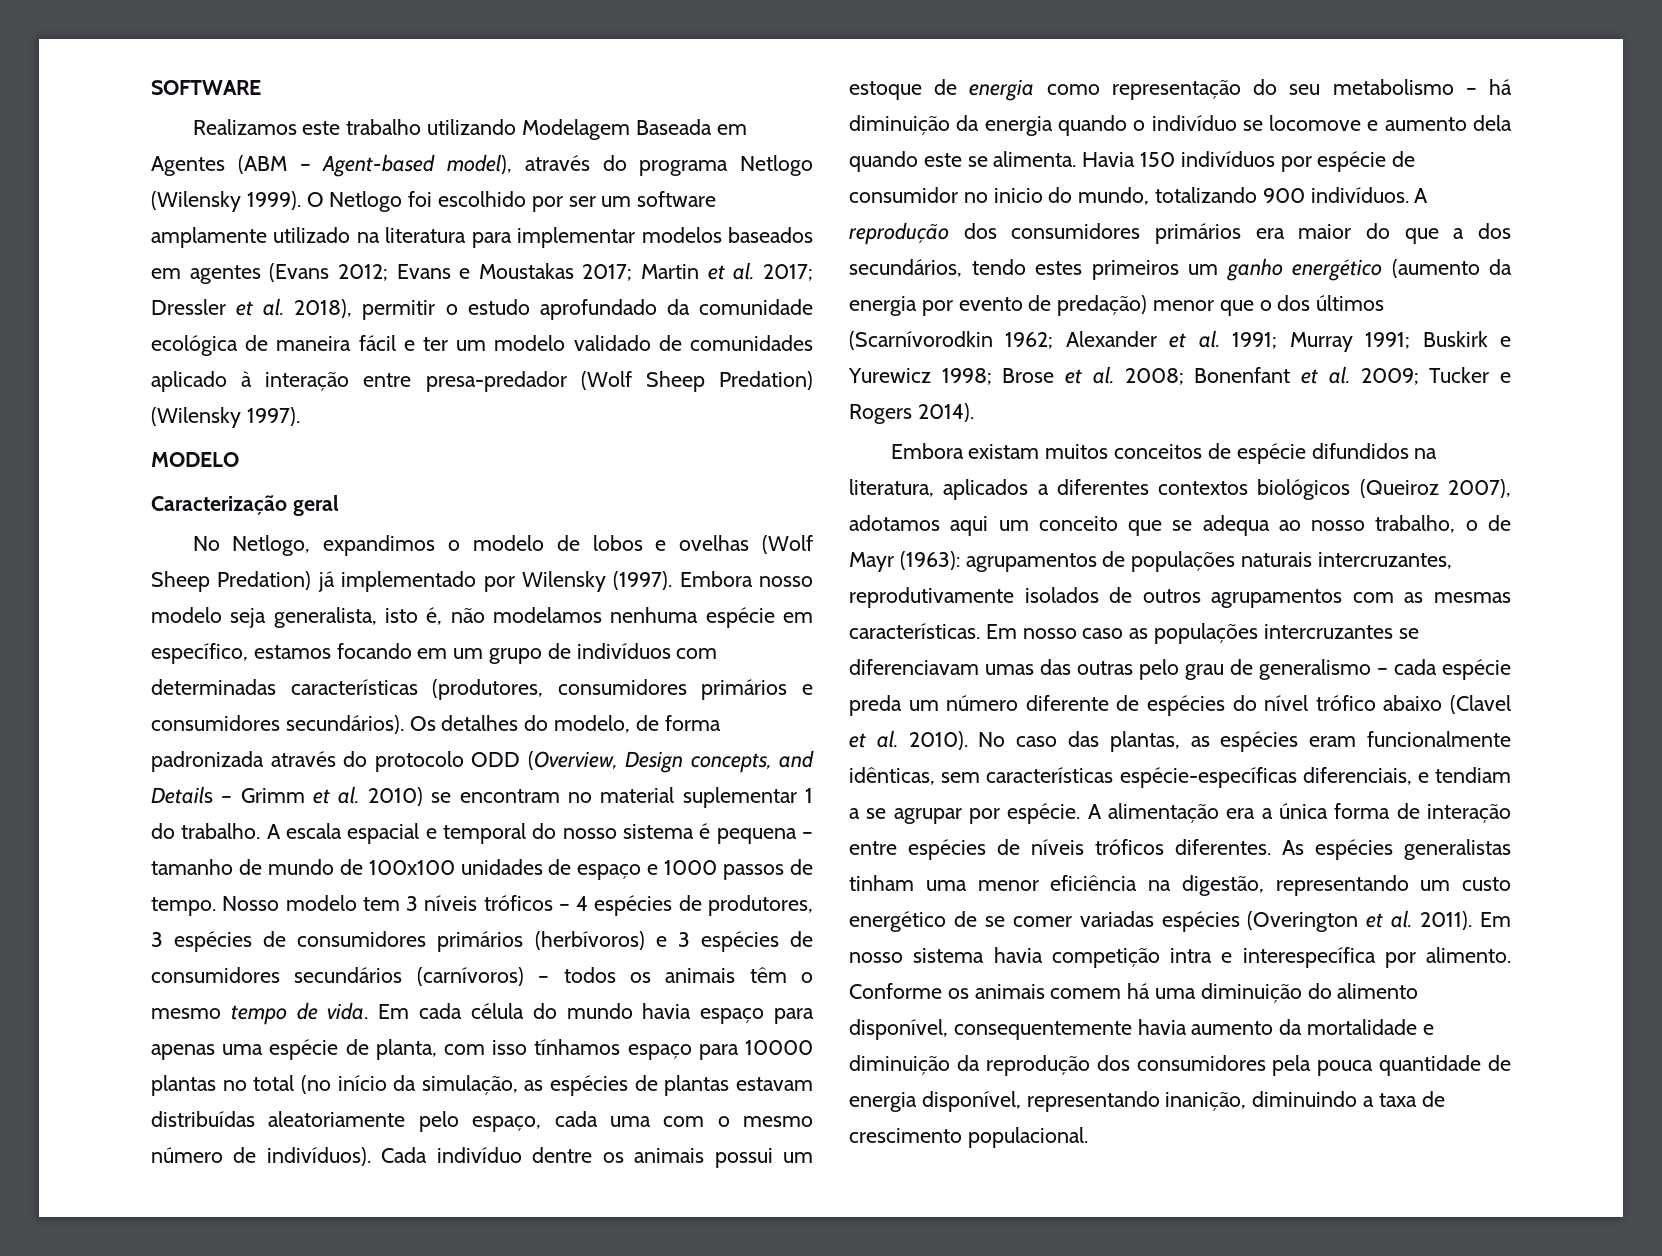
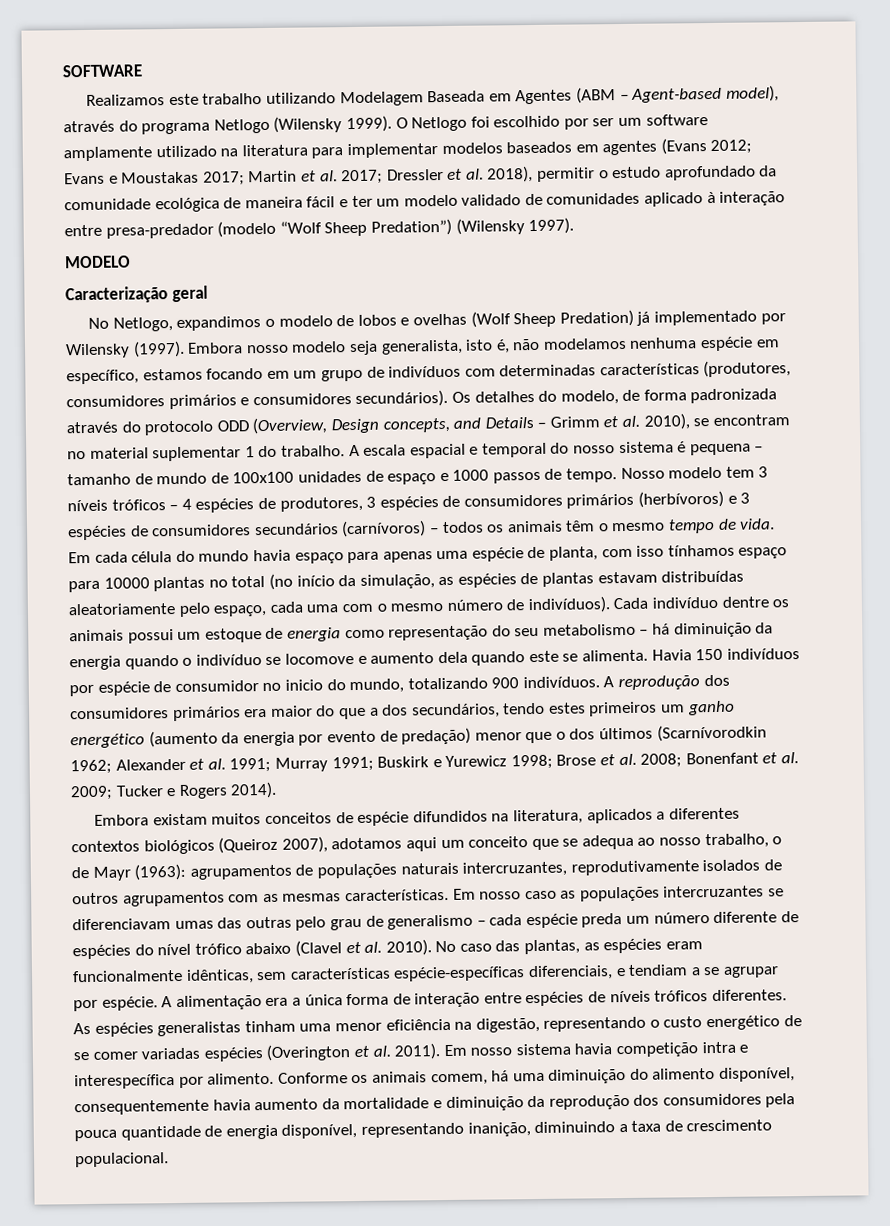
- O Netlogo foi escolhido por ser um software amplamente utilizado na literatura para implementar modelos baseados em agentes (Evans 2012; Evans e Moustakas 2017; Martin et al. 2017; Dressler et al. 2018), permitir o estudo aprofundado da comunidade ecológica de maneira fácil e ter um modelo validado de comunidades aplicado à interação entre presa-predador (Wolf Sheep Predation) (Wilensky 1997).
+ O Netlogo foi escolhido por ser um software amplamente utilizado na literatura para implementar modelos baseados em agentes (Evans 2012; Evans e Moustakas 2017; Martin et al. 2017; Dressler et al. 2018), permitir o estudo aprofundado da comunidade ecológica de maneira fácil e ter um modelo validado de comunidades aplicado à interação entre presa-predador (modelo “Wolf Sheep Predation”) (Wilensky 1997).
- Os detalhes do modelo, de forma padronizada através do protocolo ODD (Overview, Design concepts, and Details – Grimm et al. 2010) se encontram no material suplementar 1 do trabalho.
+ Os detalhes do modelo, de forma padronizada através do protocolo ODD (Overview, Design concepts, and Details – Grimm et al. 2010), se encontram no material suplementar 1 do trabalho.
- As espécies generalistas tinham uma menor eficiência na digestão, representando um custo energético de se comer variadas espécies (Overington et al. 2011).
+ As espécies generalistas tinham uma menor eficiência na digestão, representando o custo energético de se comer variadas espécies (Overington et al. 2011).
- Conforme os animais comem há uma diminuição do alimento disponível, consequentemente havia aumento da mortalidade e diminuição da reprodução dos consumidores pela pouca quantidade de energia disponível, representando inanição, diminuindo a taxa de crescimento populacional.
+ Conforme os animais comem, há uma diminuição do alimento disponível, consequentemente havia aumento da mortalidade e diminuição da reprodução dos consumidores pela pouca quantidade de energia disponível, representando inanição, diminuindo a taxa de crescimento populacional.

